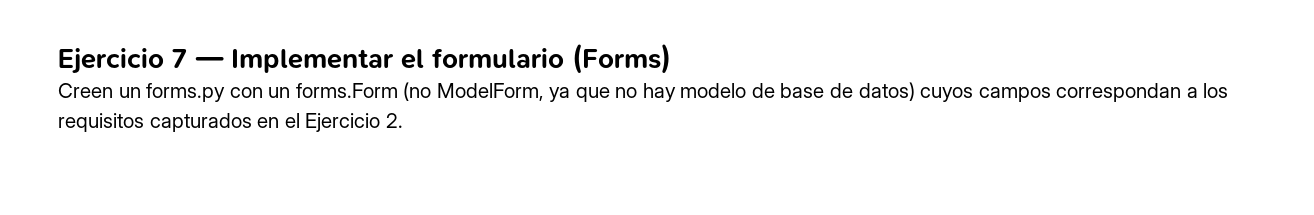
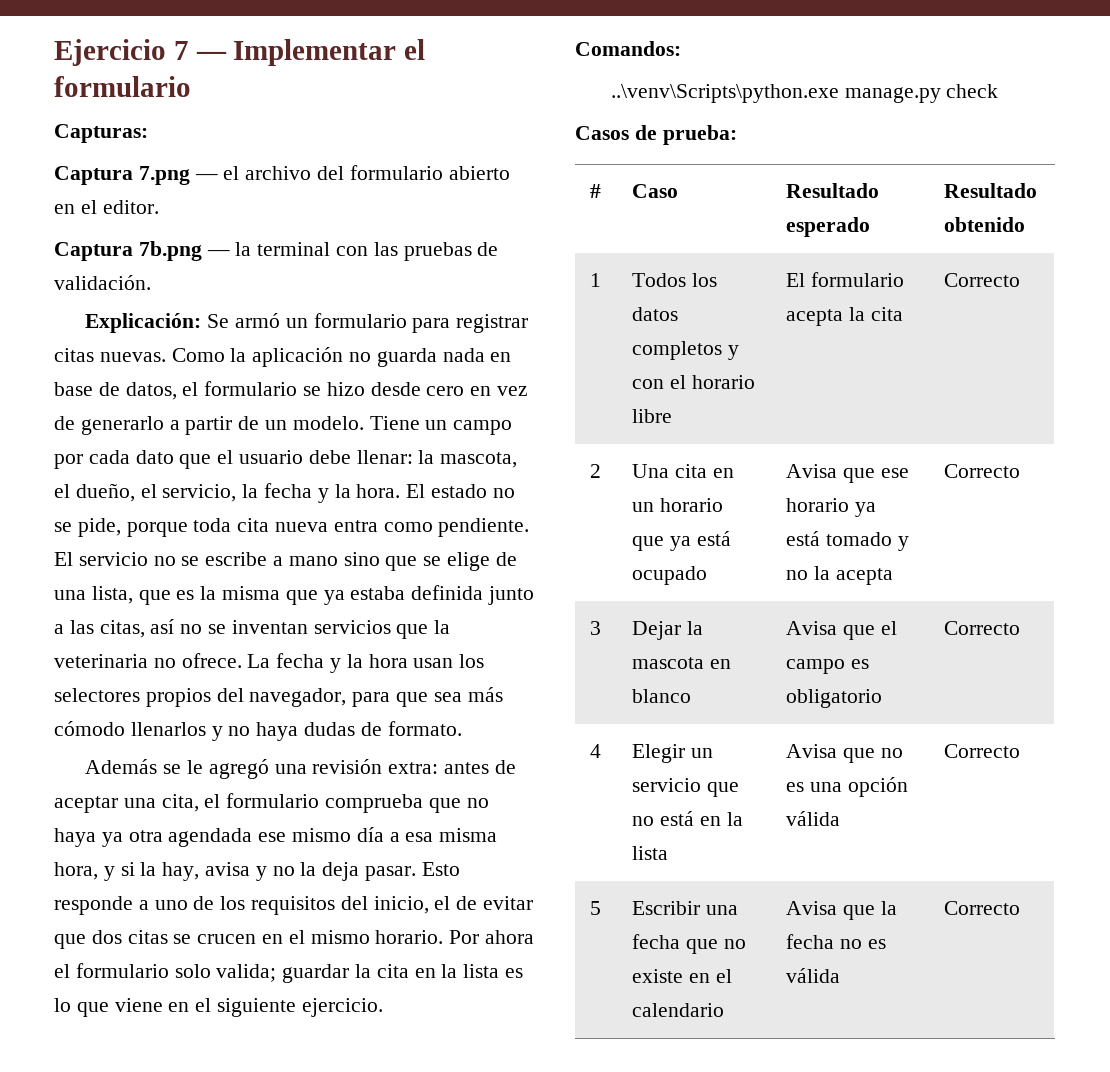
- Ejercicio 7 — Implementar el formulario (Forms)
- Creen un forms.py con un forms.Form (no ModelForm, ya que no hay modelo de base de datos) cuyos campos correspondan a los requisitos capturados en el Ejercicio 2.
+ Ejercicio 7 — Implementar el formulario
+ Capturas:
+ Captura 7.png — el archivo del formulario abierto en el editor.
+ Captura 7b.png — la terminal con las pruebas de validación.
+ Explicación: Se armó un formulario para registrar citas nuevas. Como la aplicación no guarda nada en base de datos, el formulario se hizo desde cero en vez de generarlo a partir de un modelo. Tiene un campo por cada dato que el usuario debe llenar: la mascota, el dueño, el servicio, la fecha y la hora. El estado no se pide, porque toda cita nueva entra como pendiente. El servicio no se escribe a mano sino que se elige de una lista, que es la misma que ya estaba definida junto a las citas, así no se inventan servicios que la veterinaria no ofrece. La fecha y la hora usan los selectores propios del navegador, para que sea más cómodo llenarlos y no haya dudas de formato.
+ Además se le agregó una revisión extra: antes de aceptar una cita, el formulario comprueba que no haya ya otra agendada ese mismo día a esa misma hora, y si la hay, avisa y no la deja pasar. Esto responde a uno de los requisitos del inicio, el de evitar que dos citas se crucen en el mismo horario. Por ahora el formulario solo valida; guardar la cita en la lista es lo que viene en el siguiente ejercicio.
+ Comandos:
+ ..\venv\Scripts\python.exe manage.py check
+ Casos de prueba:
+ # | Caso | Resultado esperado | Resultado obtenido
+ 1 | Todos los datos completos y con el horario libre | El formulario acepta la cita | Correcto
+ 2 | Una cita en un horario que ya está ocupado | Avisa que ese horario ya está tomado y no la acepta | Correcto
+ 3 | Dejar la mascota en blanco | Avisa que el campo es obligatorio | Correcto
+ 4 | Elegir un servicio que no está en la lista | Avisa que no es una opción válida | Correcto
+ 5 | Escribir una fecha que no existe en el calendario | Avisa que la fecha no es válida | Correcto

